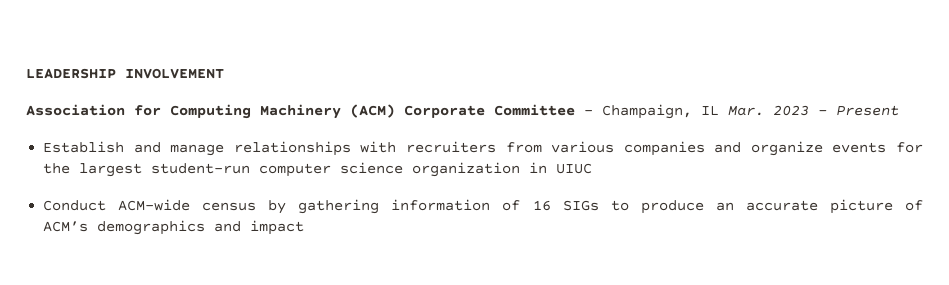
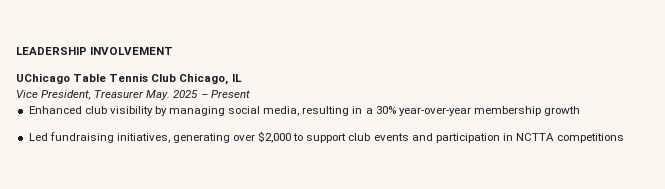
- Association for Computing Machinery (ACM) Corporate Committee – Champaign, IL Mar. 2023 – Present
- Establish and manage relationships with recruiters from various companies and organize events for the largest student-run computer science organization in UIUC
- Conduct ACM-wide census by gathering information of 16 SIGs to produce an accurate picture of ACM’s demographics and impact
+ UChicago Table Tennis Club Chicago, IL
+ Vice President, Treasurer May. 2025 – Present
+ Enhanced club visibility by managing social media, resulting in a 30% year-over-year membership growth
+ Led fundraising initiatives, generating over $2,000 to support club events and participation in NCTTA competitions

